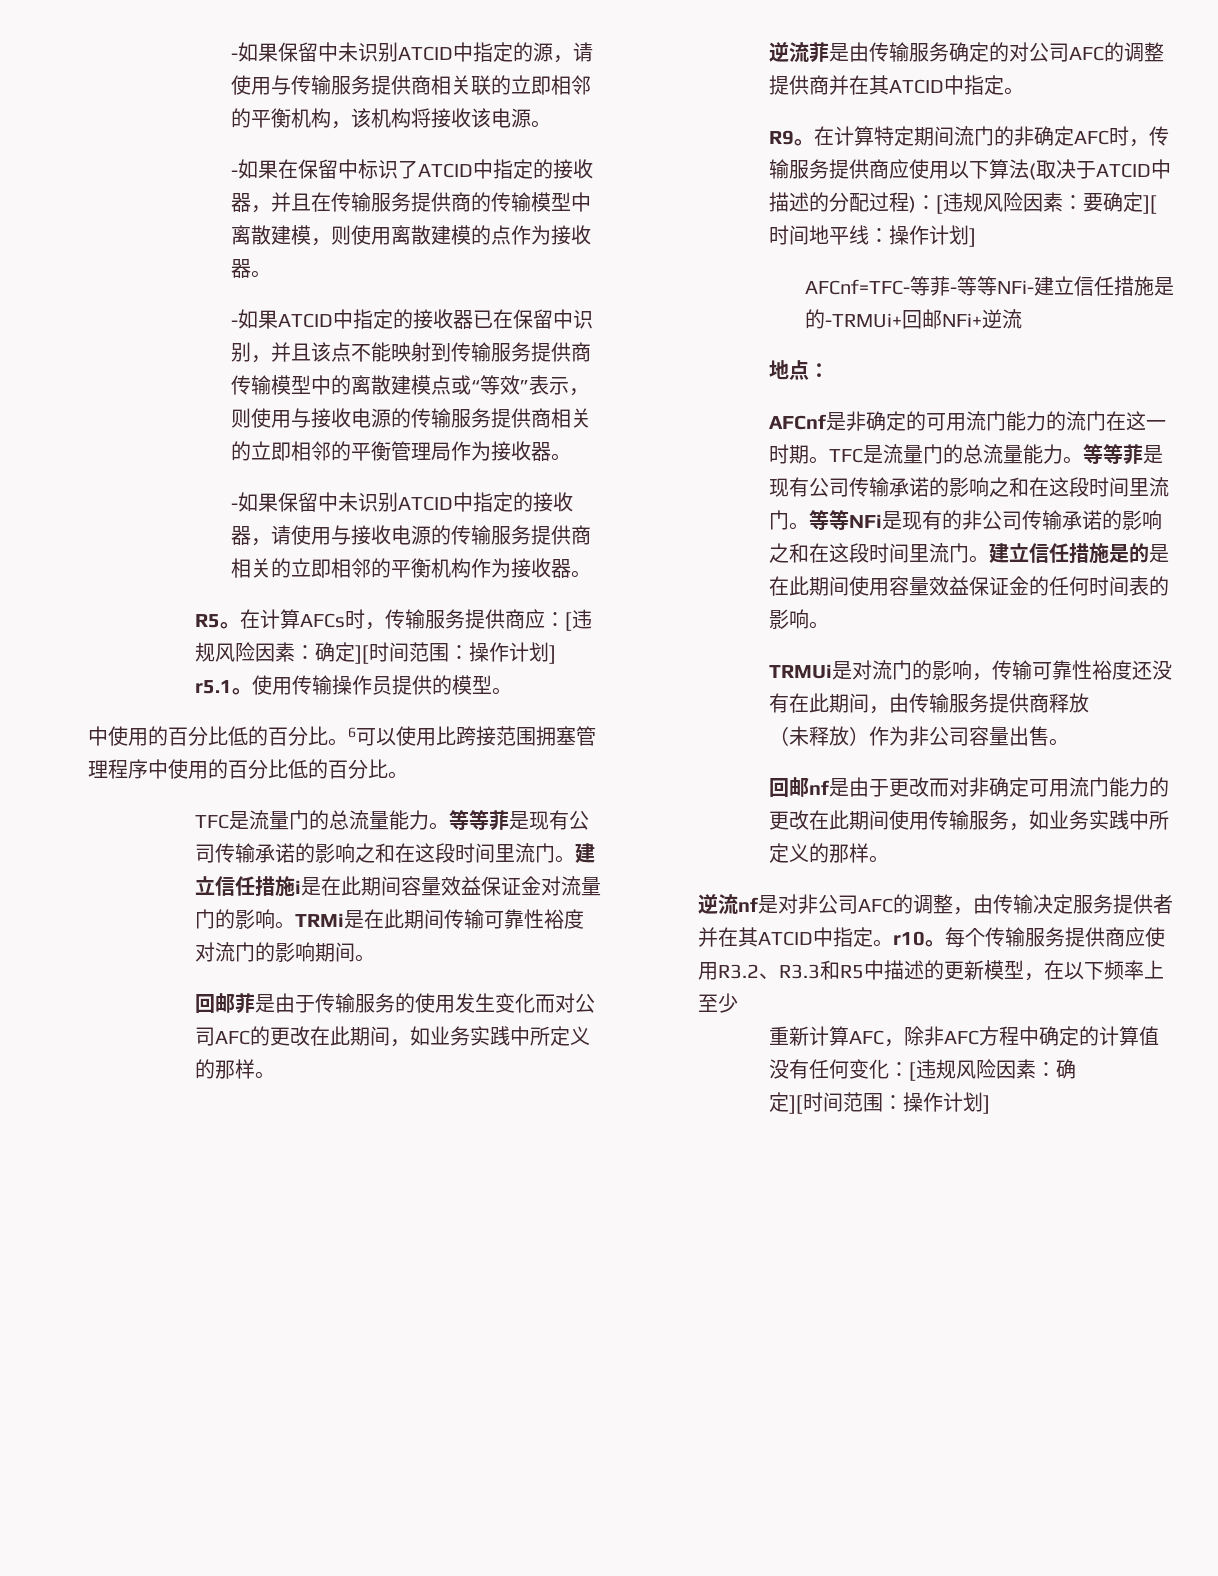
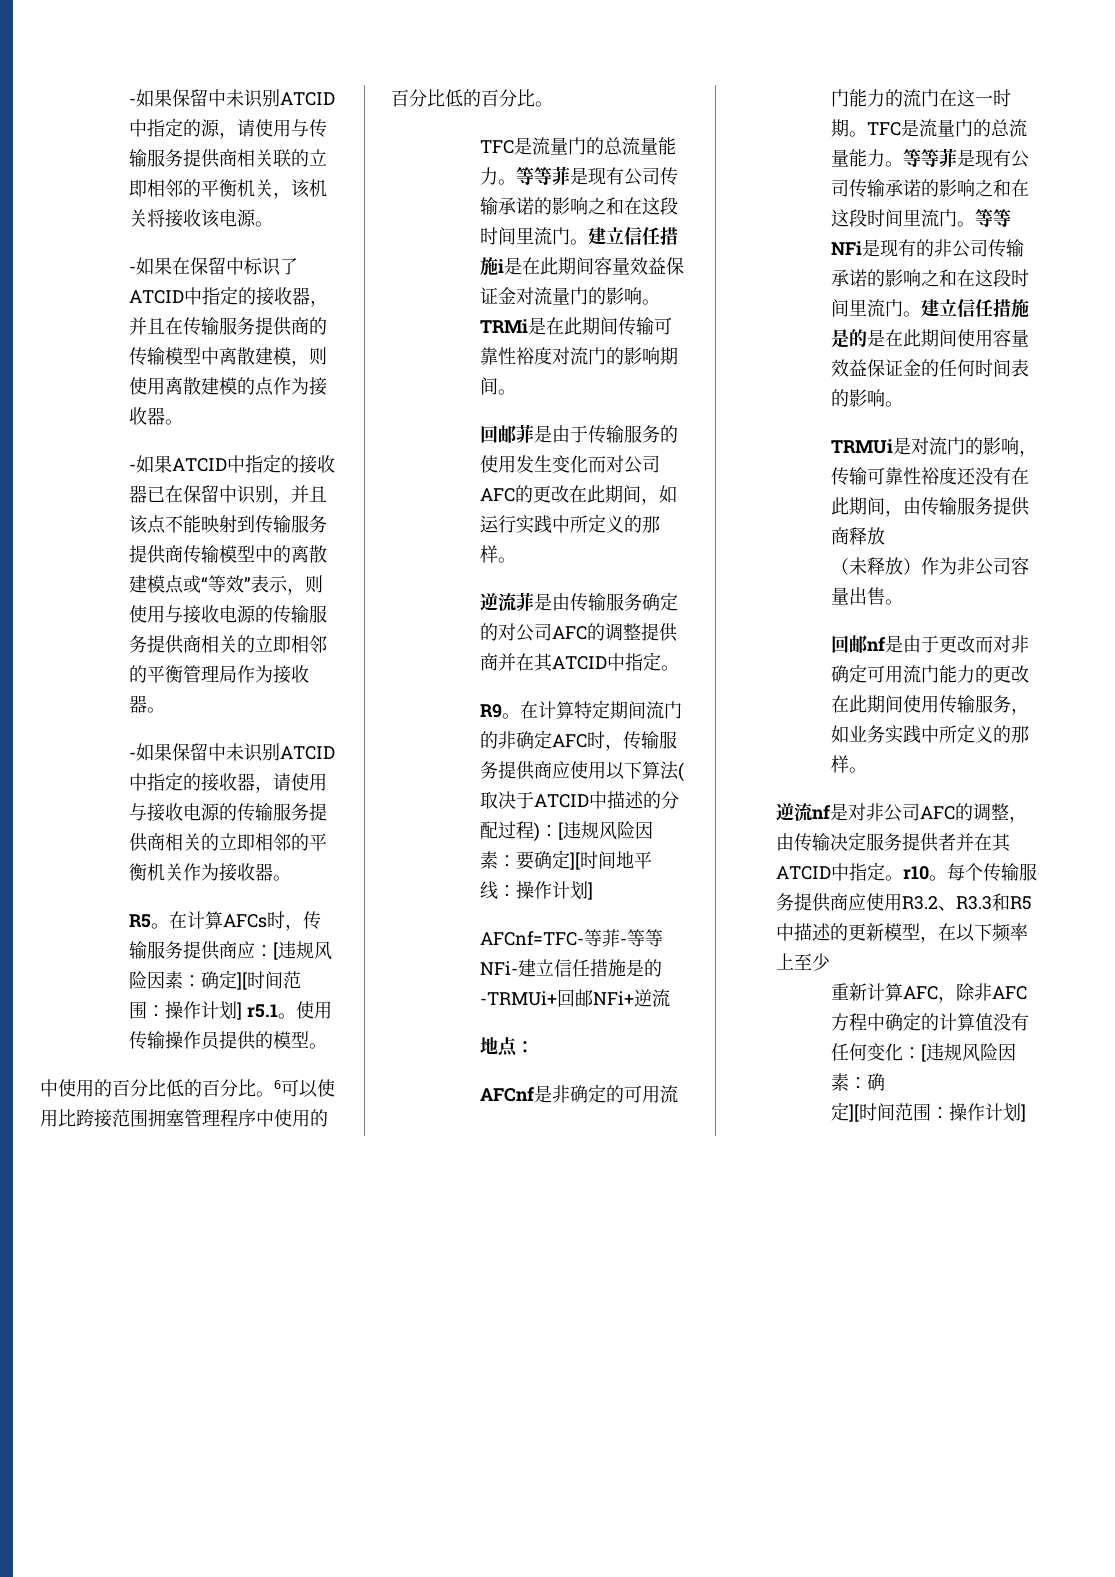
- -如果保留中未识别ATCID中指定的源，请使用与传输服务提供商相关联的立即相邻的平衡机构，该机构将接收该电源。
+ -如果保留中未识别ATCID中指定的源，请使用与传输服务提供商相关联的立即相邻的平衡机关，该机关将接收该电源。
- -如果保留中未识别ATCID中指定的接收器，请使用与接收电源的传输服务提供商相关的立即相邻的平衡机构作为接收器。
+ -如果保留中未识别ATCID中指定的接收器，请使用与接收电源的传输服务提供商相关的立即相邻的平衡机关作为接收器。
- 回邮菲是由于传输服务的使用发生变化而对公司AFC的更改在此期间，如业务实践中所定义的那样。
+ 回邮菲是由于传输服务的使用发生变化而对公司AFC的更改在此期间，如运行实践中所定义的那样。

